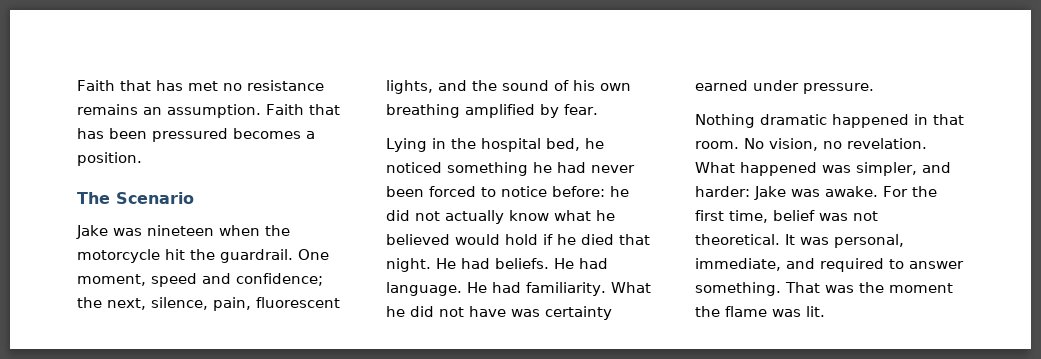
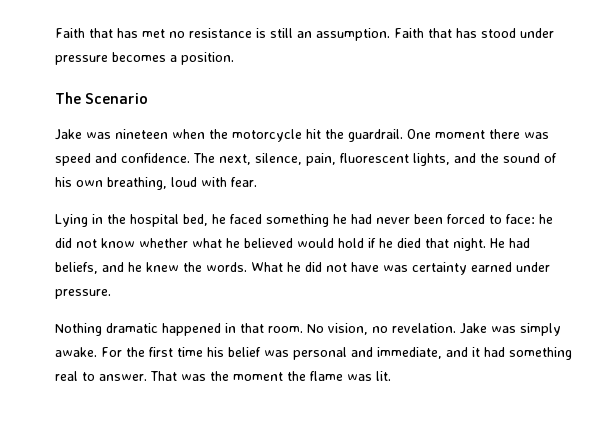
- Faith that has met no resistance remains an assumption.
+ Faith that has met no resistance is still an assumption.
- Faith that has been pressured becomes a position.
+ Faith that has stood under pressure becomes a position.
- One moment, speed and confidence; the next, silence, pain, fluorescent lights, and the sound of his own breathing amplified by fear.
+ One moment there was speed and confidence. The next, silence, pain, fluorescent lights, and the sound of his own breathing, loud with fear.
- Lying in the hospital bed, he noticed something he had never been forced to notice before: he did not actually know what he believed would hold if he died that night.
+ Lying in the hospital bed, he faced something he had never been forced to face: he did not know whether what he believed would hold if he died that night.
- He had beliefs. He had language. He had familiarity.
+ He had beliefs, and he knew the words.
- What happened was simpler, and harder: Jake was awake.
+ Jake was simply awake.
- For the first time, belief was not theoretical. It was personal, immediate, and required to answer something.
+ For the first time his belief was personal and immediate, and it had something real to answer.

